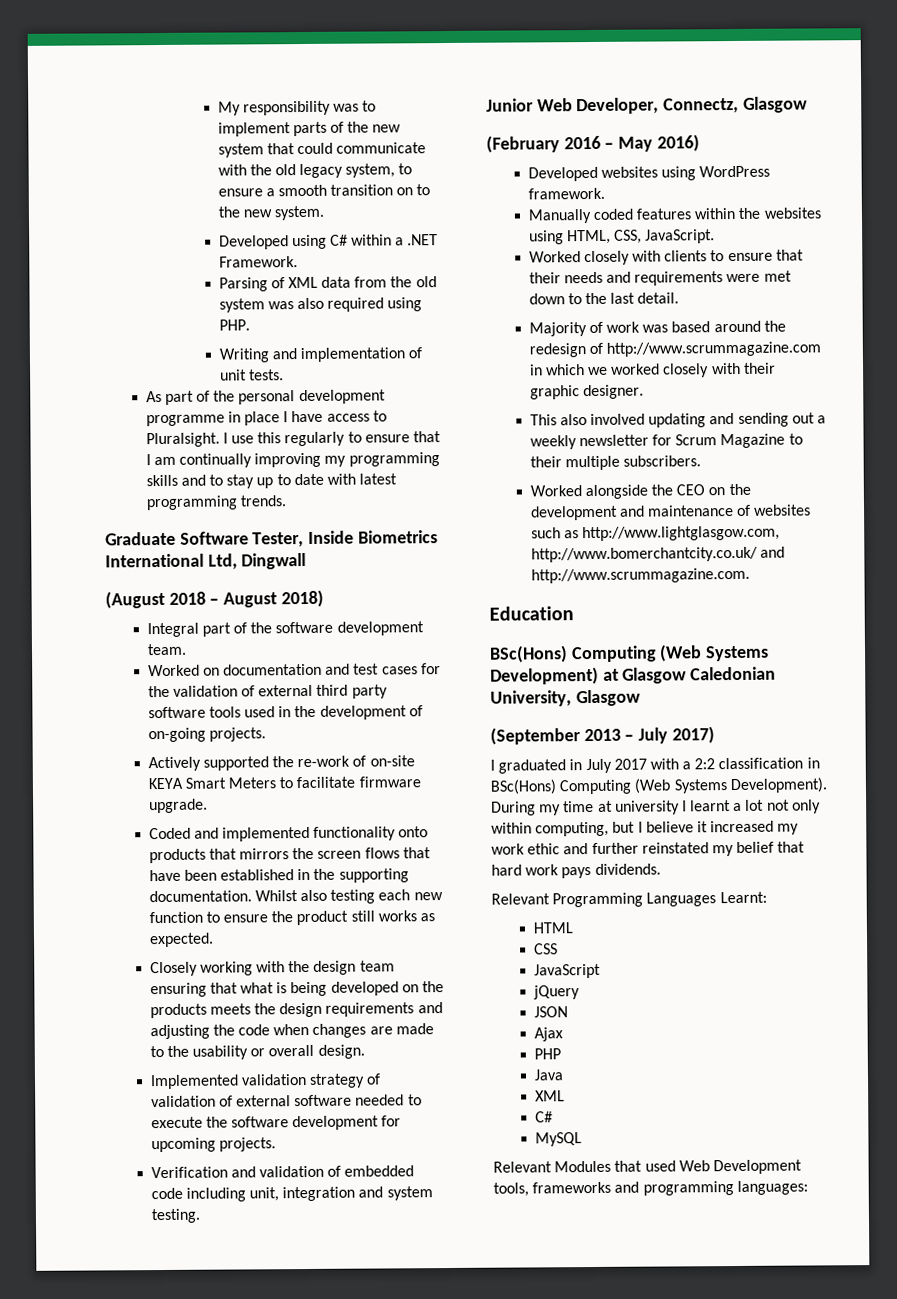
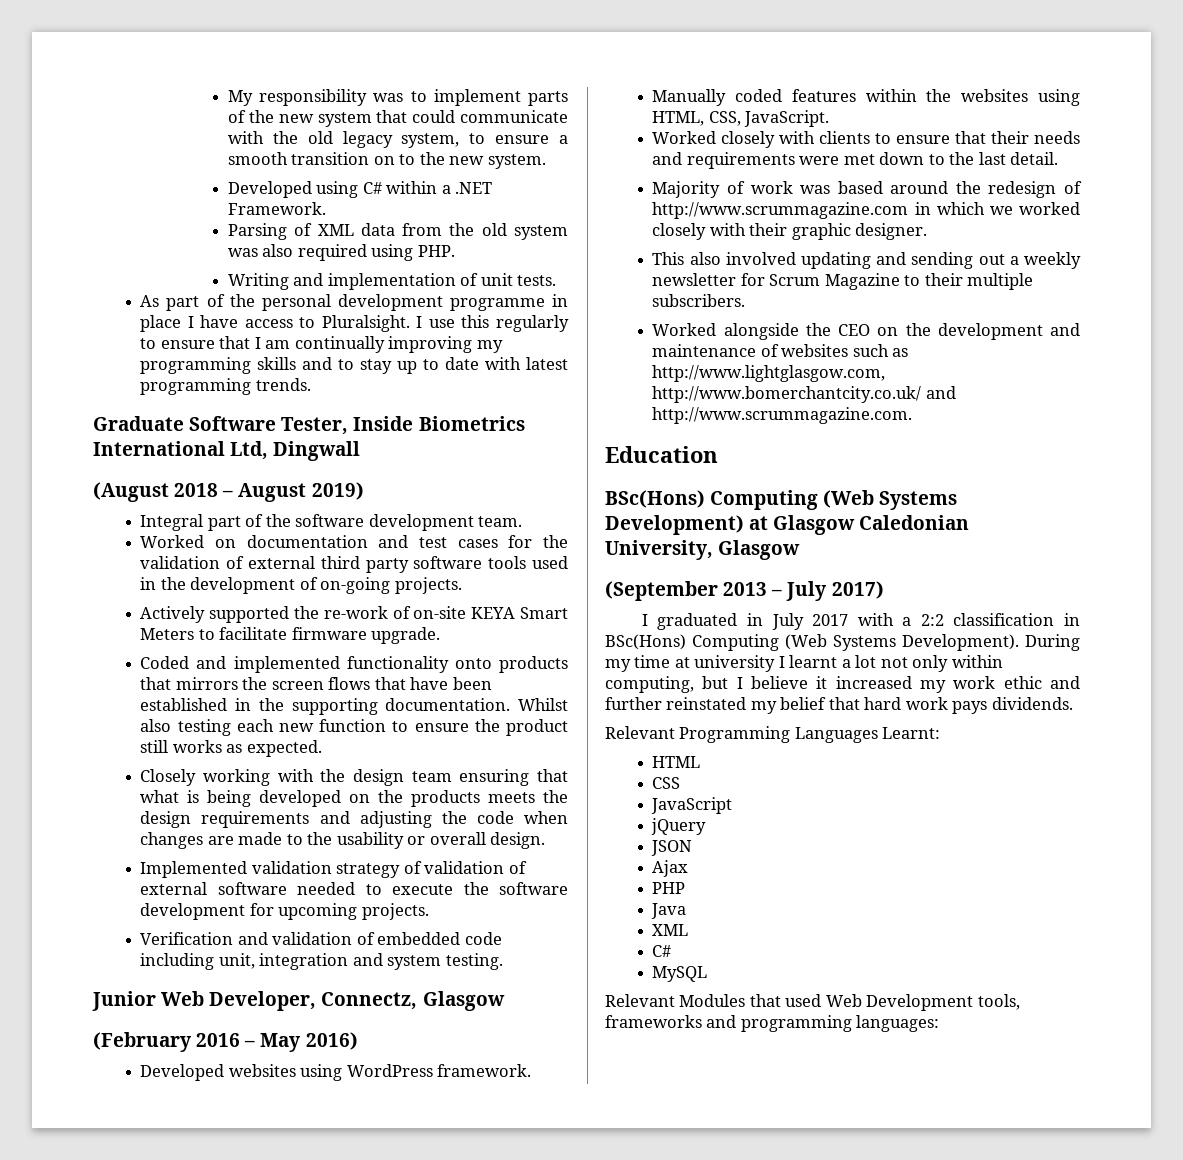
- (August 2018 – August 2018)
+ (August 2018 – August 2019)

